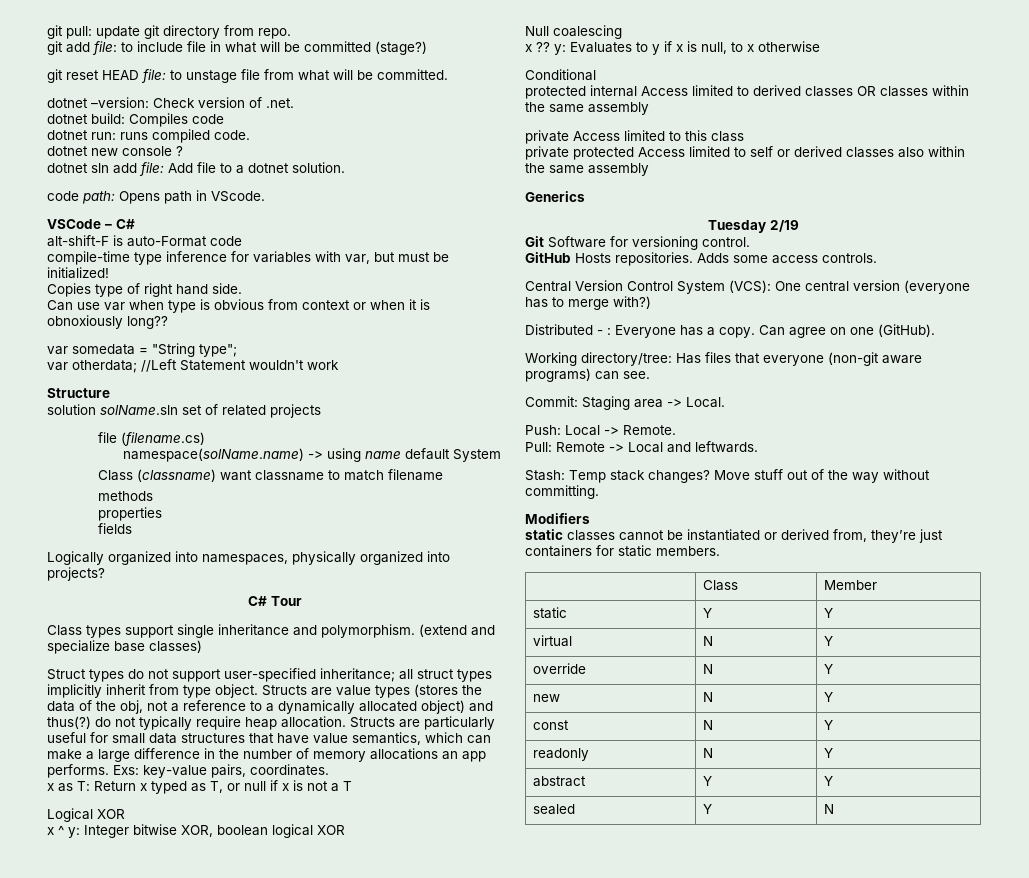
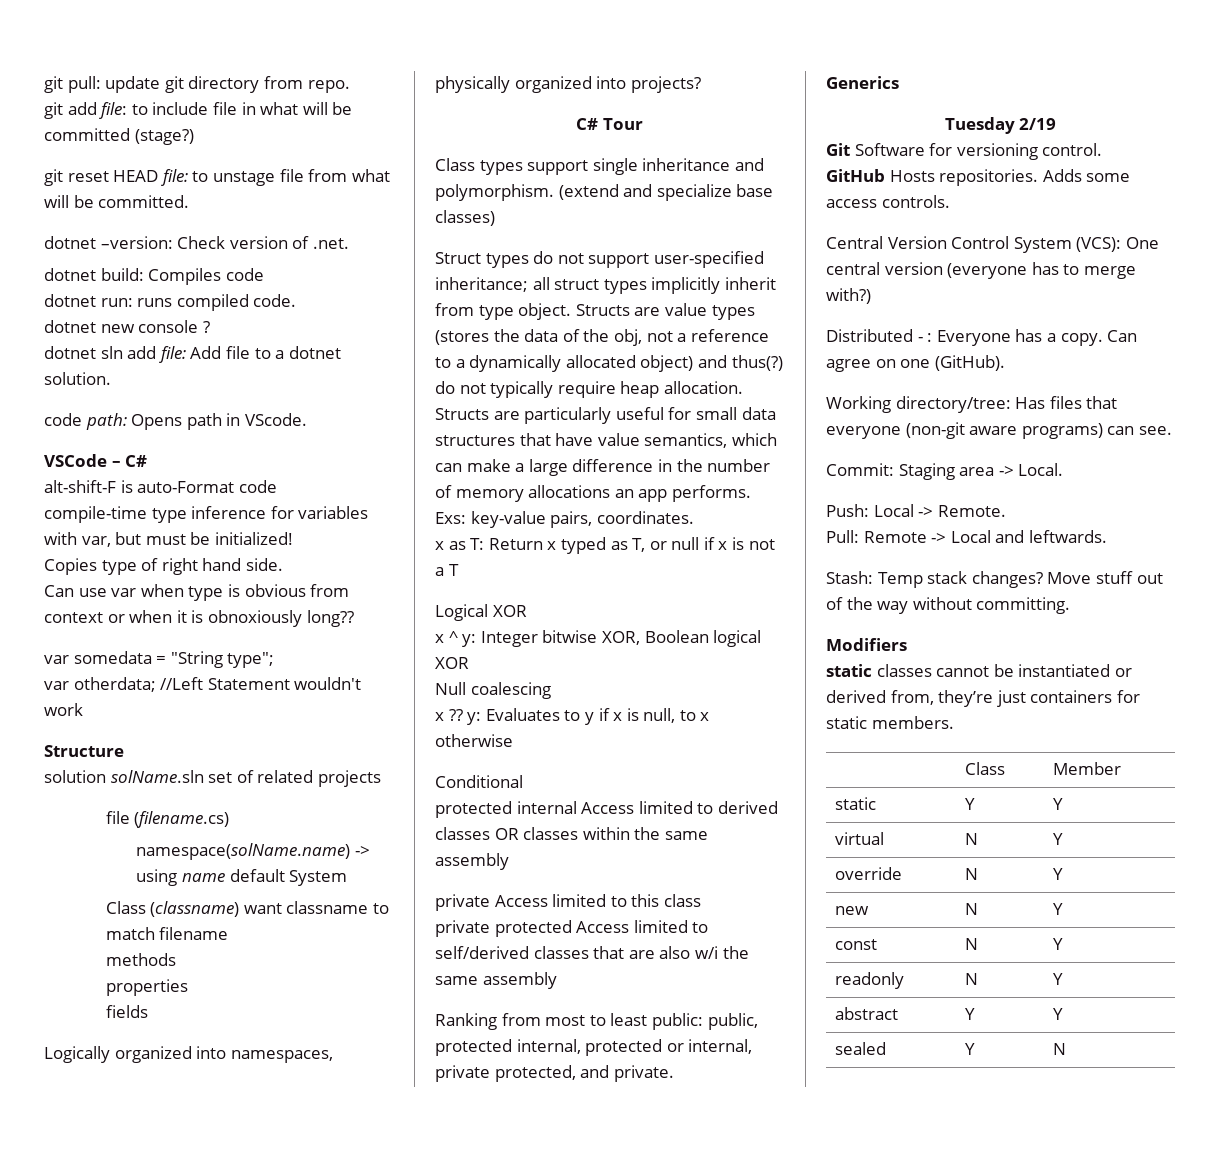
- x ^ y: Integer bitwise XOR, boolean logical XOR
+ x ^ y: Integer bitwise XOR, Boolean logical XOR
- private protected Access limited to self or derived classes also within the same assembly
+ private protected Access limited to self/derived classes that are also w/i the same assembly
+ Ranking from most to least public: public, protected internal, protected or internal, private protected, and private.

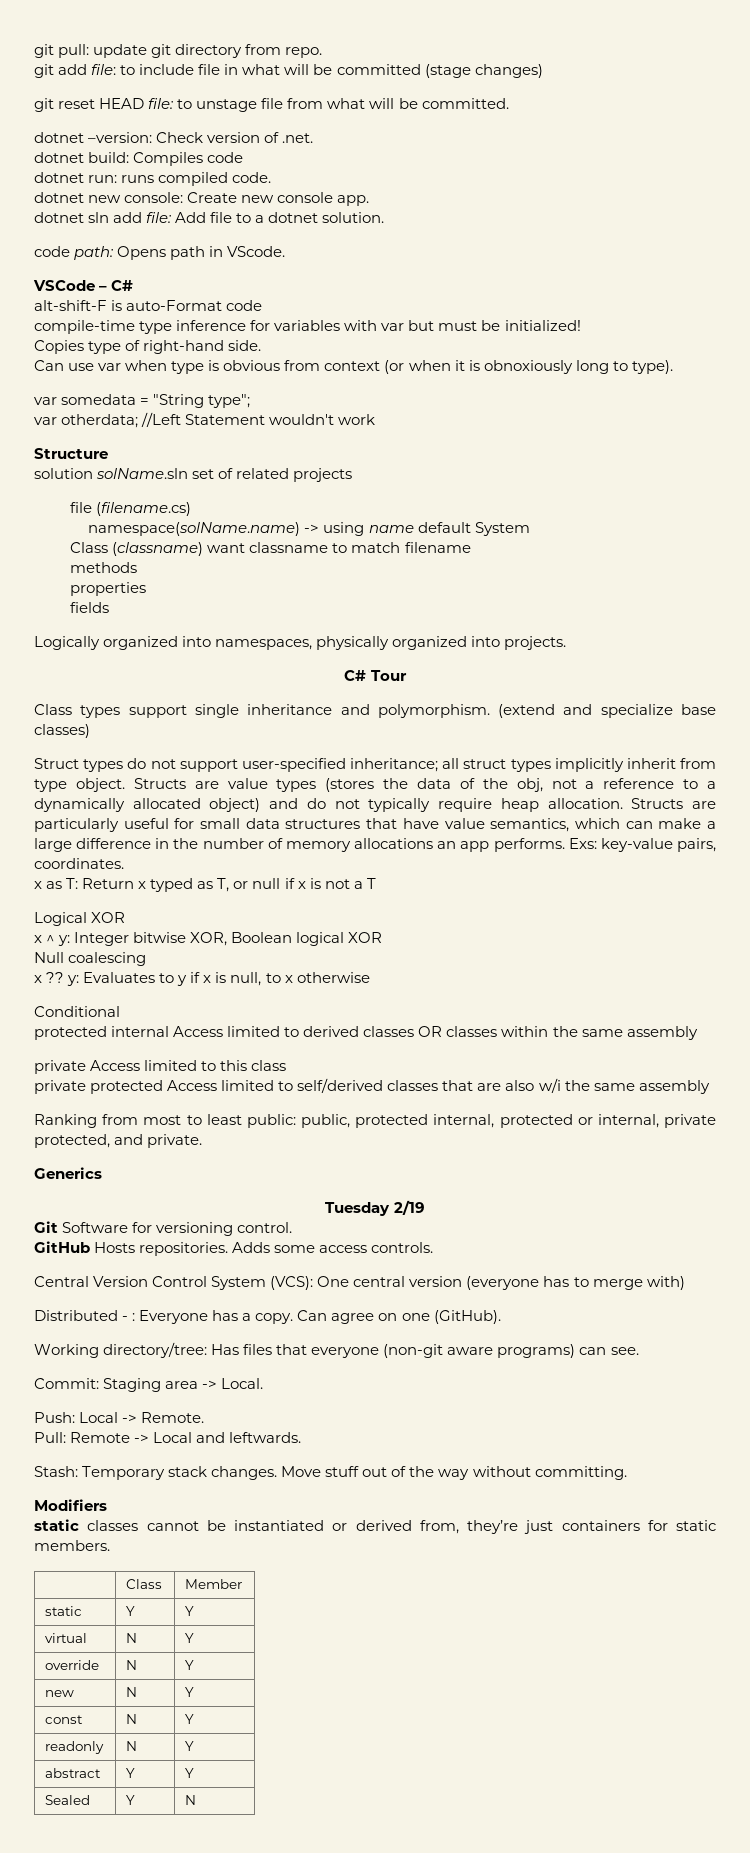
- git add file: to include file in what will be committed (stage?)
+ git add file: to include file in what will be committed (stage changes)
- dotnet new console ?
+ dotnet new console: Create new console app.
- compile-time type inference for variables with var, but must be initialized!
+ compile-time type inference for variables with var but must be initialized!
- Copies type of right hand side.
+ Copies type of right-hand side.
- Can use var when type is obvious from context or when it is obnoxiously long??
+ Can use var when type is obvious from context (or when it is obnoxiously long to type).
- Logically organized into namespaces, physically organized into projects?
+ Logically organized into namespaces, physically organized into projects.
- Structs are value types (stores the data of the obj, not a reference to a dynamically allocated object) and thus(?) do not typically require heap allocation.
+ Structs are value types (stores the data of the obj, not a reference to a dynamically allocated object) and do not typically require heap allocation.
- Central Version Control System (VCS): One central version (everyone has to merge with?)
+ Central Version Control System (VCS): One central version (everyone has to merge with)
- Stash: Temp stack changes?
+ Stash: Temporary stack changes.
- sealed | Y | N
+ Sealed | Y | N

